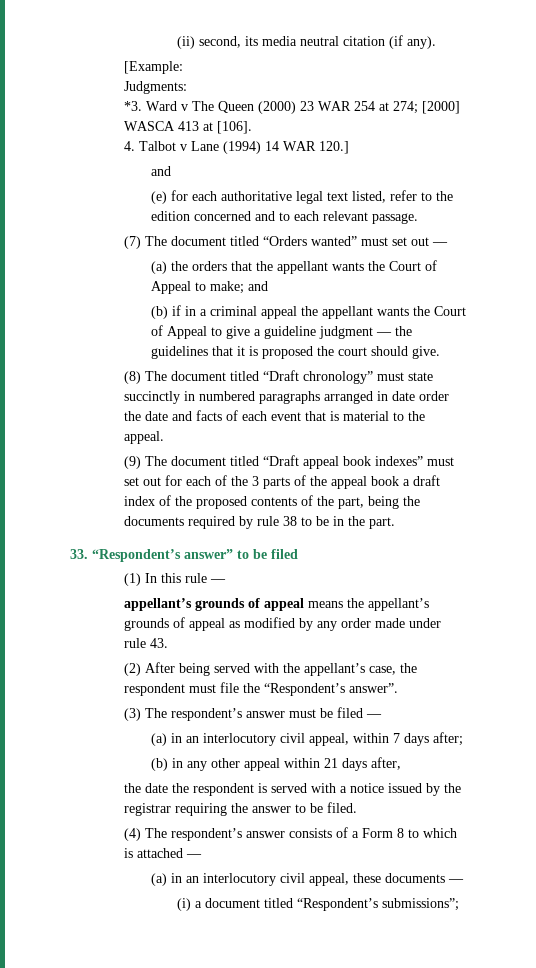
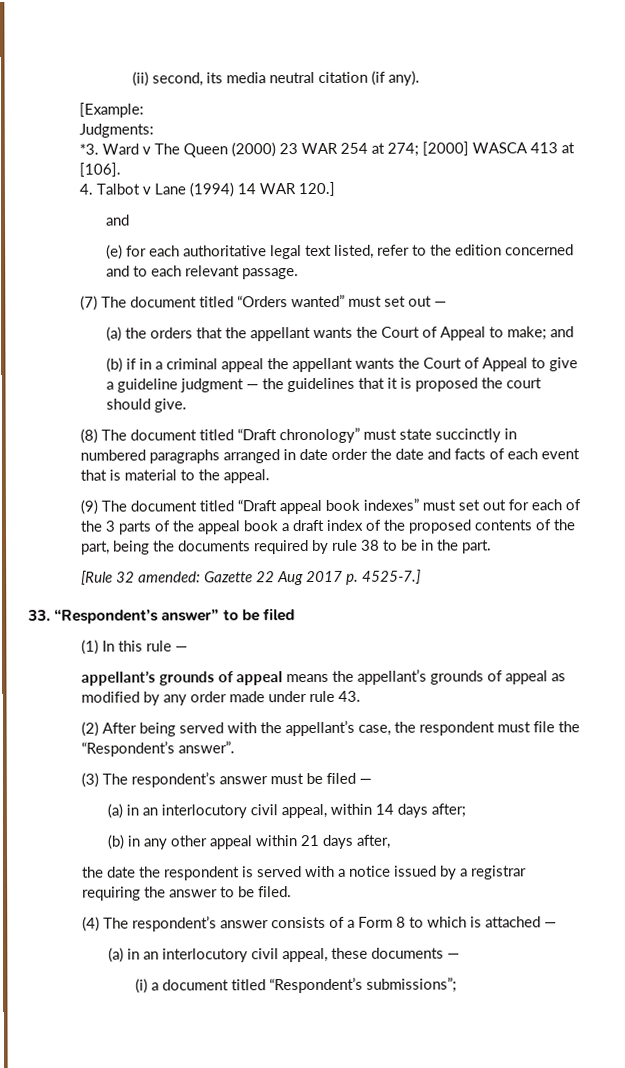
+ [Rule 32 amended: Gazette 22 Aug 2017 p. 4525-7.]
- (a) in an interlocutory civil appeal, within 7 days after;
+ (a) in an interlocutory civil appeal, within 14 days after;
- the date the respondent is served with a notice issued by the registrar requiring the answer to be filed.
+ the date the respondent is served with a notice issued by a registrar requiring the answer to be filed.

